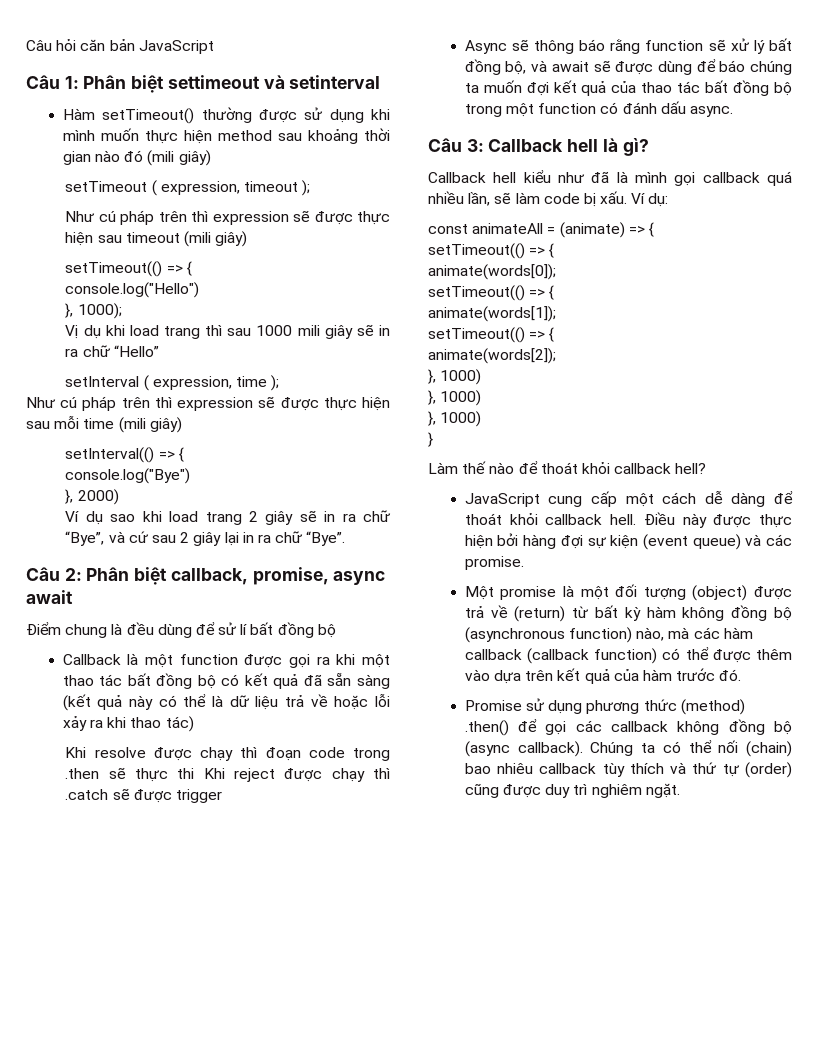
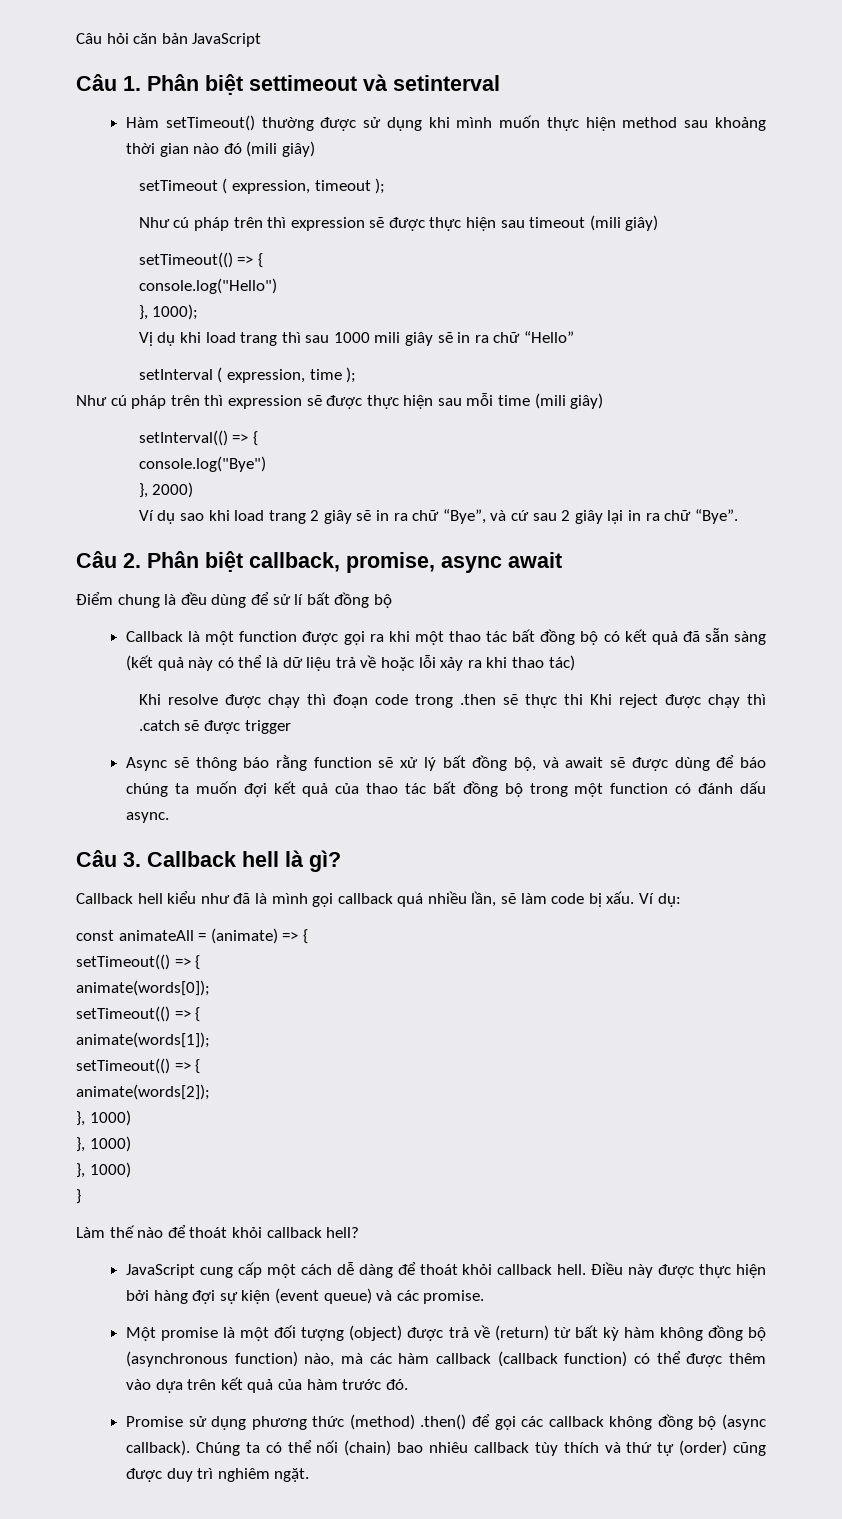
- Câu 1: Phân biệt settimeout và setinterval
+ Câu 1. Phân biệt settimeout và setinterval
- Câu 2: Phân biệt callback, promise, async await
+ Câu 2. Phân biệt callback, promise, async await
- Câu 3: Callback hell là gì?
+ Câu 3. Callback hell là gì?

